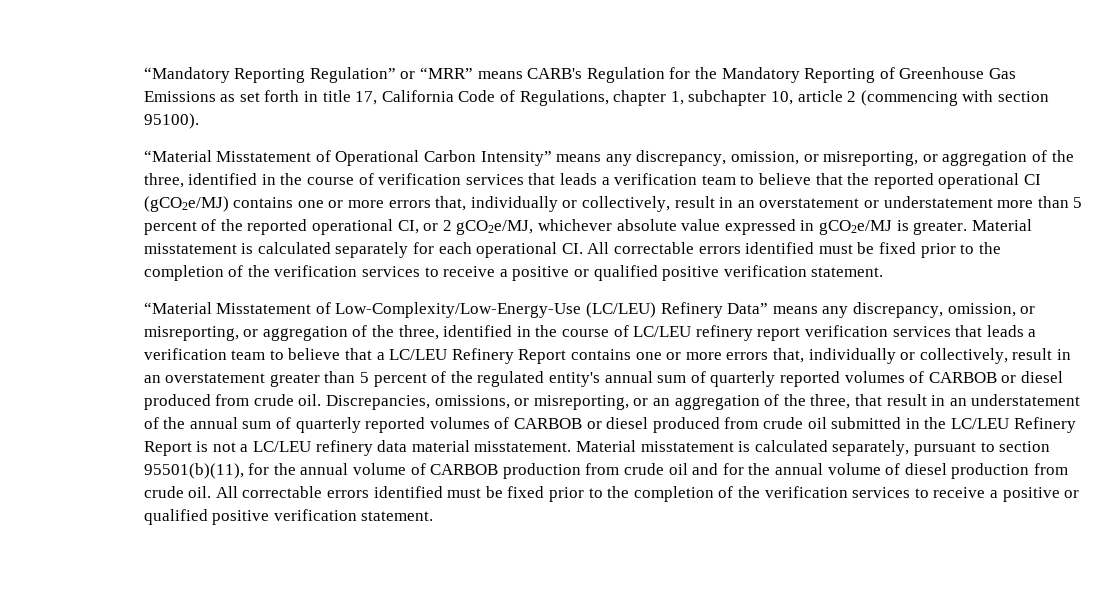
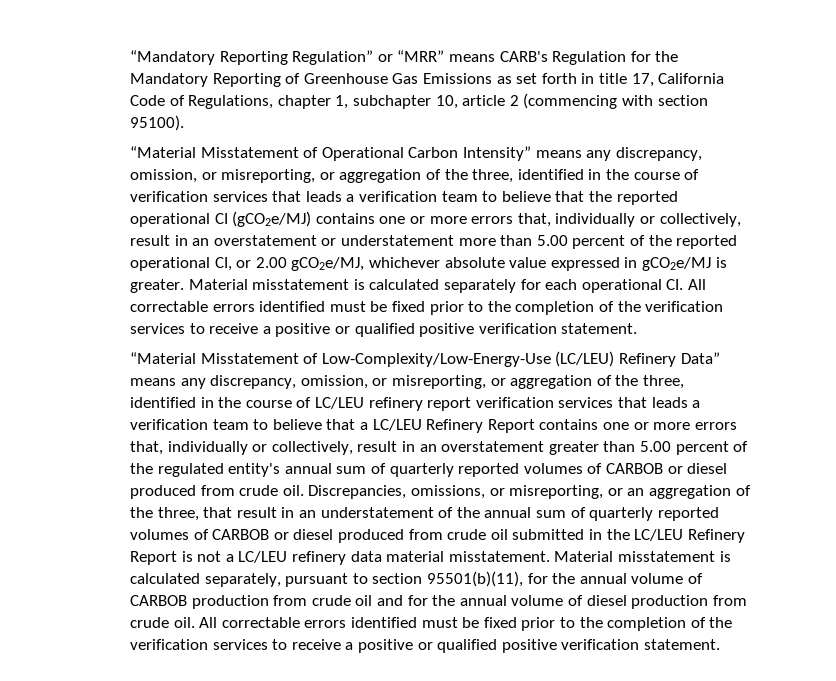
- “Material Misstatement of Operational Carbon Intensity” means any discrepancy, omission, or misreporting, or aggregation of the three, identified in the course of verification services that leads a verification team to believe that the reported operational CI (gCO2e/MJ) contains one or more errors that, individually or collectively, result in an overstatement or understatement more than 5 percent of the reported operational CI, or 2 gCO2e/MJ, whichever absolute value expressed in gCO2e/MJ is greater.
+ “Material Misstatement of Operational Carbon Intensity” means any discrepancy, omission, or misreporting, or aggregation of the three, identified in the course of verification services that leads a verification team to believe that the reported operational CI (gCO2e/MJ) contains one or more errors that, individually or collectively, result in an overstatement or understatement more than 5.00 percent of the reported operational CI, or 2.00 gCO2e/MJ, whichever absolute value expressed in gCO2e/MJ is greater.
- “Material Misstatement of Low-Complexity/Low-Energy-Use (LC/LEU) Refinery Data” means any discrepancy, omission, or misreporting, or aggregation of the three, identified in the course of LC/LEU refinery report verification services that leads a verification team to believe that a LC/LEU Refinery Report contains one or more errors that, individually or collectively, result in an overstatement greater than 5 percent of the regulated entity's annual sum of quarterly reported volumes of CARBOB or diesel produced from crude oil.
+ “Material Misstatement of Low-Complexity/Low-Energy-Use (LC/LEU) Refinery Data” means any discrepancy, omission, or misreporting, or aggregation of the three, identified in the course of LC/LEU refinery report verification services that leads a verification team to believe that a LC/LEU Refinery Report contains one or more errors that, individually or collectively, result in an overstatement greater than 5.00 percent of the regulated entity's annual sum of quarterly reported volumes of CARBOB or diesel produced from crude oil.

